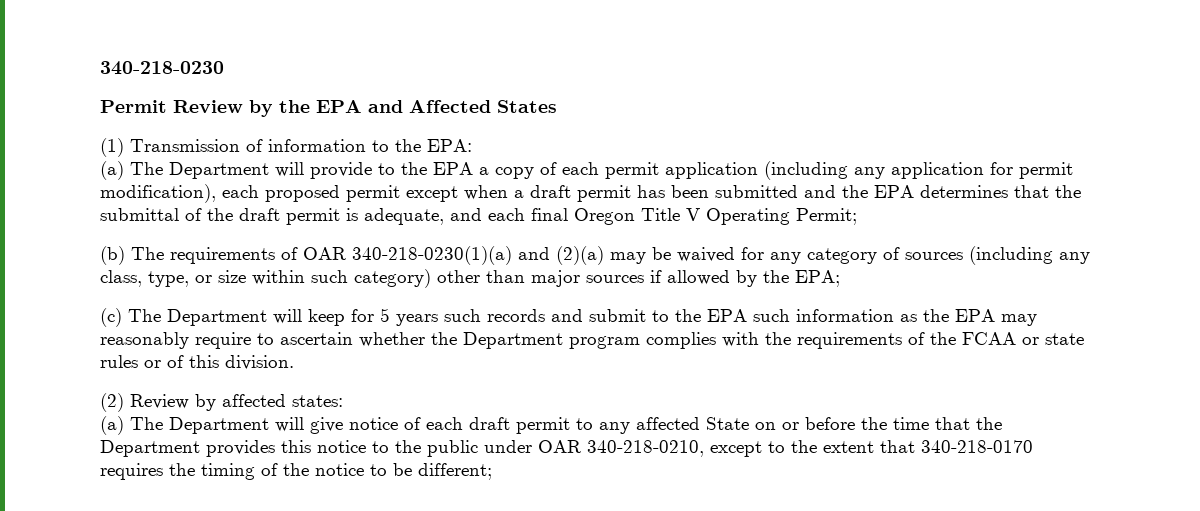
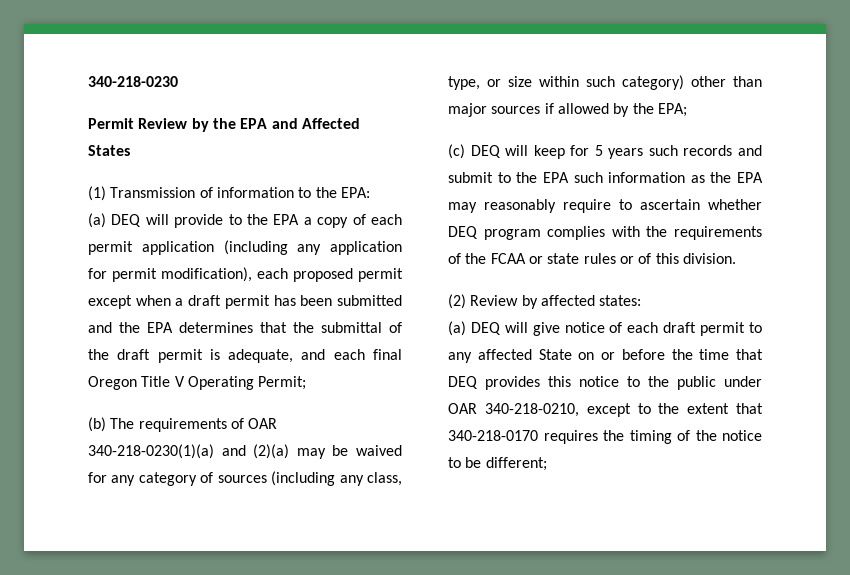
- (a) The Department will provide to the EPA a copy of each permit application (including any application for permit modification), each proposed permit except when a draft permit has been submitted and the EPA determines that the submittal of the draft permit is adequate, and each final Oregon Title V Operating Permit;
+ (a) DEQ will provide to the EPA a copy of each permit application (including any application for permit modification), each proposed permit except when a draft permit has been submitted and the EPA determines that the submittal of the draft permit is adequate, and each final Oregon Title V Operating Permit;
- (c) The Department will keep for 5 years such records and submit to the EPA such information as the EPA may reasonably require to ascertain whether the Department program complies with the requirements of the FCAA or state rules or of this division.
+ (c) DEQ will keep for 5 years such records and submit to the EPA such information as the EPA may reasonably require to ascertain whether DEQ program complies with the requirements of the FCAA or state rules or of this division.
- (a) The Department will give notice of each draft permit to any affected State on or before the time that the Department provides this notice to the public under OAR 340-218-0210, except to the extent that 340-218-0170 requires the timing of the notice to be different;
+ (a) DEQ will give notice of each draft permit to any affected State on or before the time that DEQ provides this notice to the public under OAR 340-218-0210, except to the extent that 340-218-0170 requires the timing of the notice to be different;

